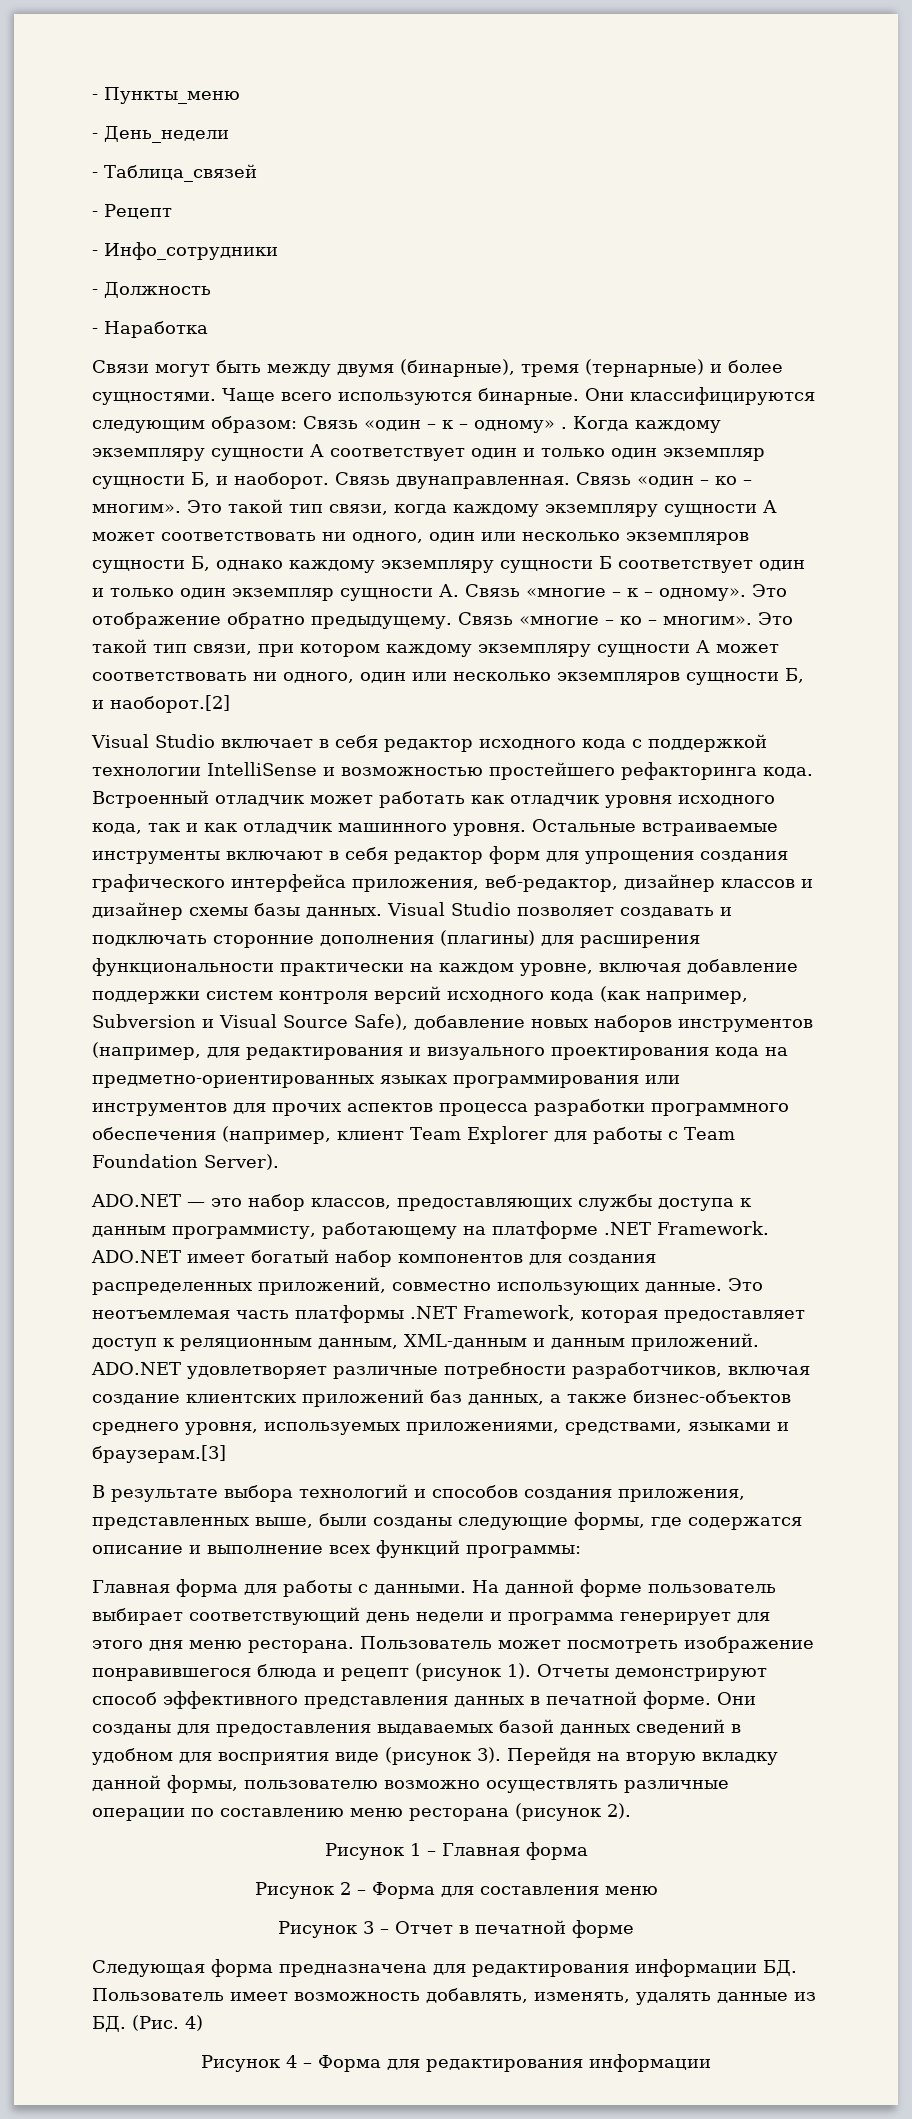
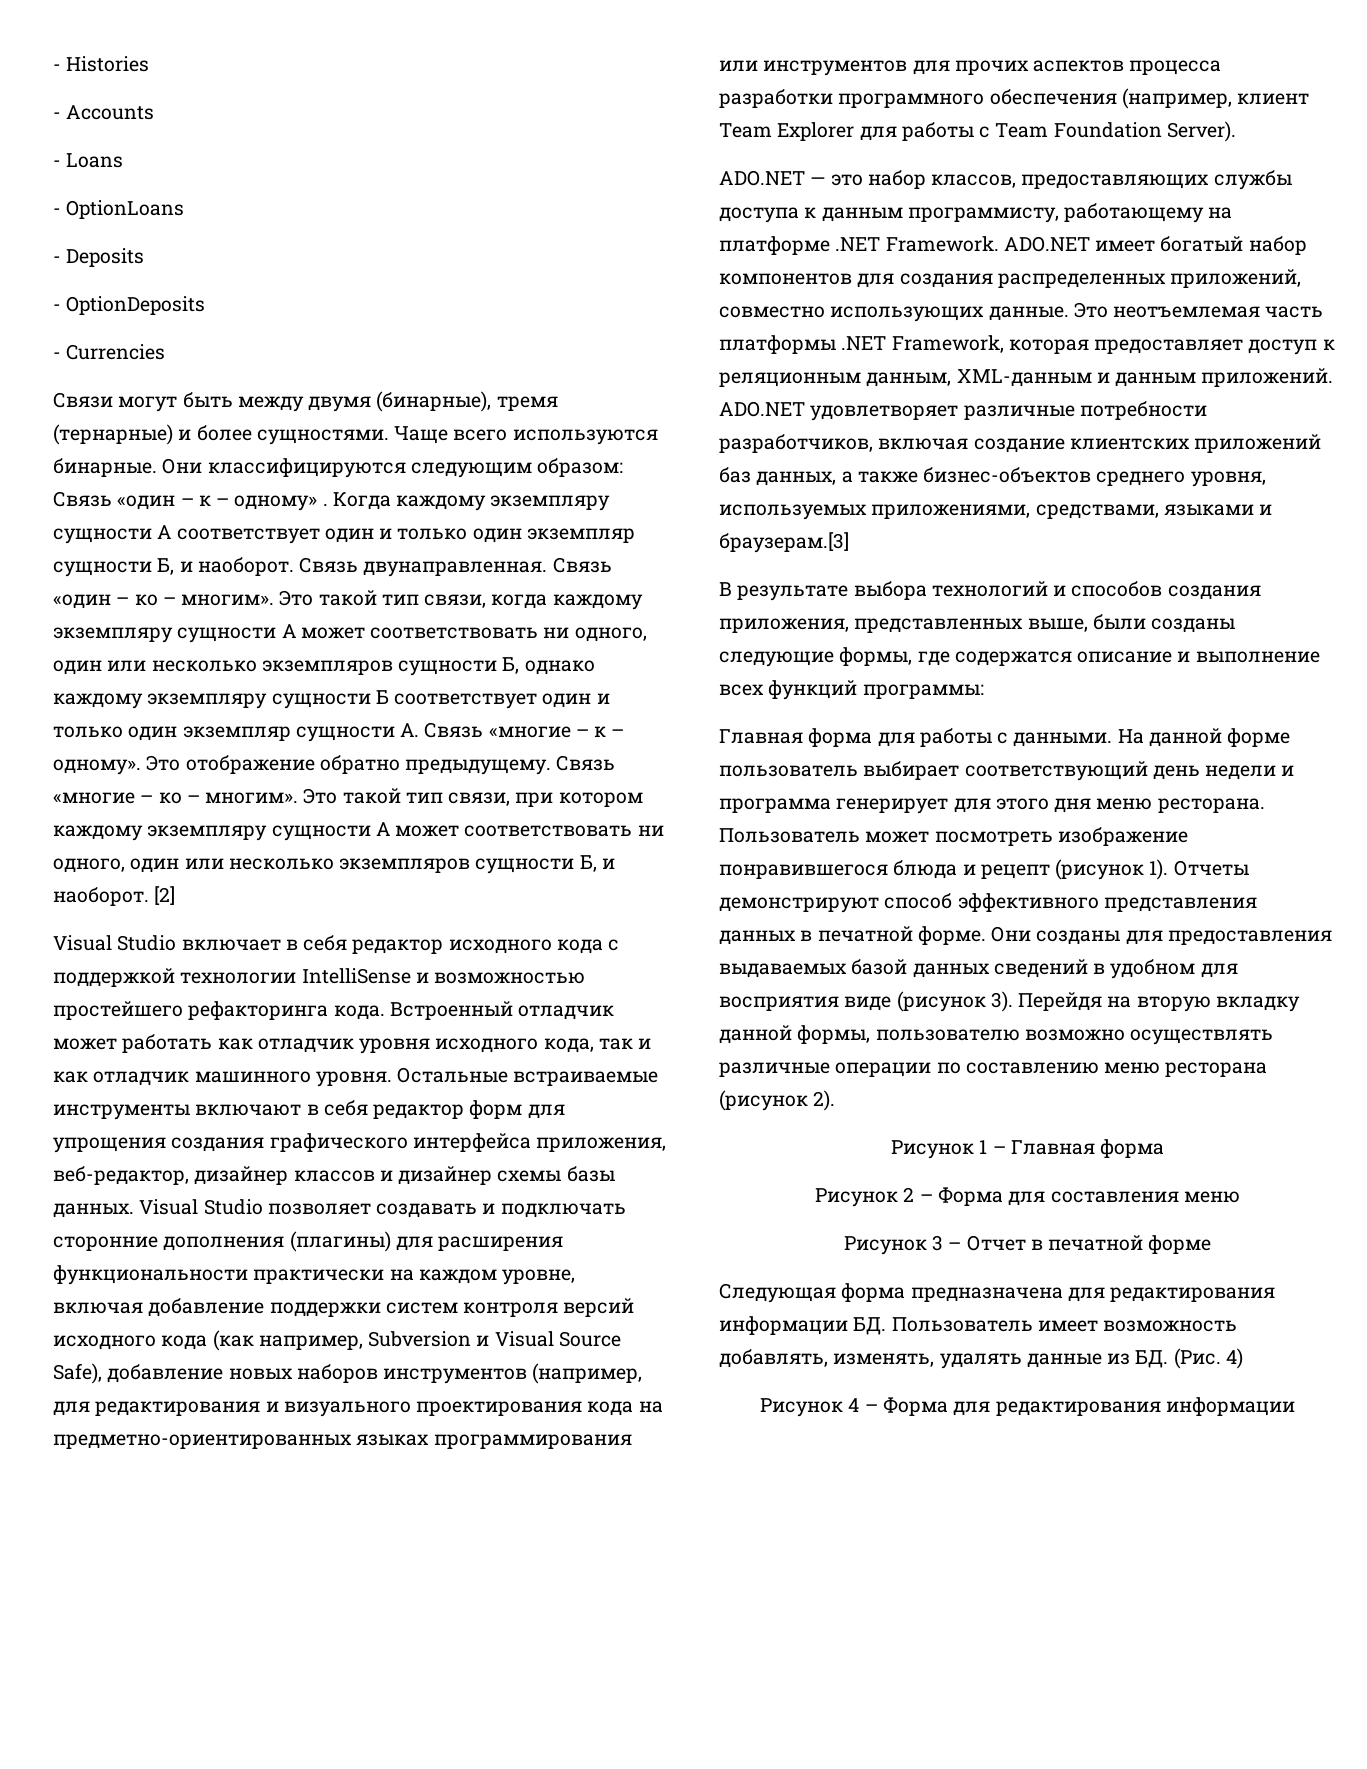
- - Пункты_меню
- - День_недели
- - Таблица_связей
- - Рецепт
- - Инфо_сотрудники
- - Должность
- - Наработка
+ - Histories
+ - Accounts
+ - Loans
+ - OptionLoans
+ - Deposits
+ - OptionDeposits
+ - Currencies
- Это такой тип связи, при котором каждому экземпляру сущности А может соответствовать ни одного, один или несколько экземпляров сущности Б, и наоборот.[2]
+ Это такой тип связи, при котором каждому экземпляру сущности А может соответствовать ни одного, один или несколько экземпляров сущности Б, и наоборот. [2]

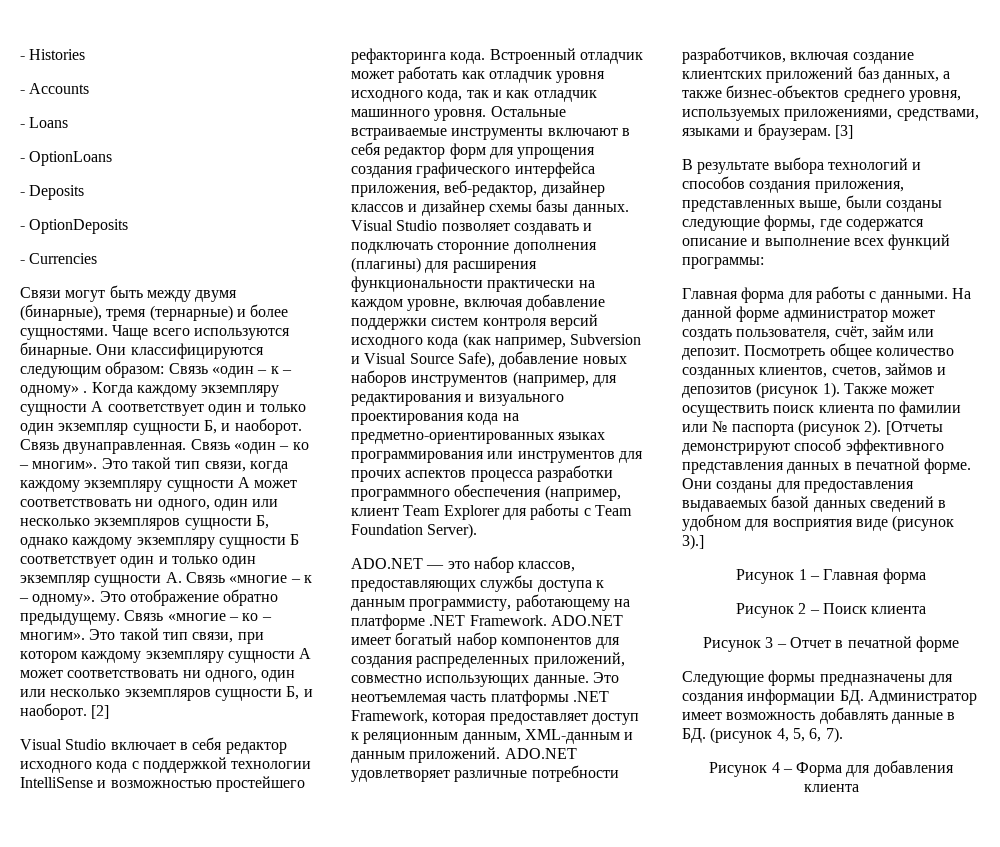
- ADO.NET удовлетворяет различные потребности разработчиков, включая создание клиентских приложений баз данных, а также бизнес-объектов среднего уровня, используемых приложениями, средствами, языками и браузерам.[3]
+ ADO.NET удовлетворяет различные потребности разработчиков, включая создание клиентских приложений баз данных, а также бизнес-объектов среднего уровня, используемых приложениями, средствами, языками и браузерам. [3]
- На данной форме пользователь выбирает соответствующий день недели и программа генерирует для этого дня меню ресторана. Пользователь может посмотреть изображение понравившегося блюда и рецепт (рисунок 1). Отчеты демонстрируют способ эффективного представления данных в печатной форме.
+ На данной форме администратор может создать пользователя, счёт, займ или депозит. Посмотреть общее количество созданных клиентов, счетов, займов и депозитов (рисунок 1). Также может осуществить поиск клиента по фамилии или № паспорта (рисунок 2). [Отчеты демонстрируют способ эффективного представления данных в печатной форме.
- Они созданы для предоставления выдаваемых базой данных сведений в удобном для восприятия виде (рисунок 3). Перейдя на вторую вкладку данной формы, пользователю возможно осуществлять различные операции по составлению меню ресторана (рисунок 2).
+ Они созданы для предоставления выдаваемых базой данных сведений в удобном для восприятия виде (рисунок 3).]
- Рисунок 2 – Форма для составления меню
+ Рисунок 2 – Поиск клиента
- Следующая форма предназначена для редактирования информации БД. Пользователь имеет возможность добавлять, изменять, удалять данные из БД. (Рис. 4)
+ Следующие формы предназначены для создания информации БД. Администратор имеет возможность добавлять данные в БД. (рисунок 4, 5, 6, 7).
- Рисунок 4 – Форма для редактирования информации
+ Рисунок 4 – Форма для добавления клиента

